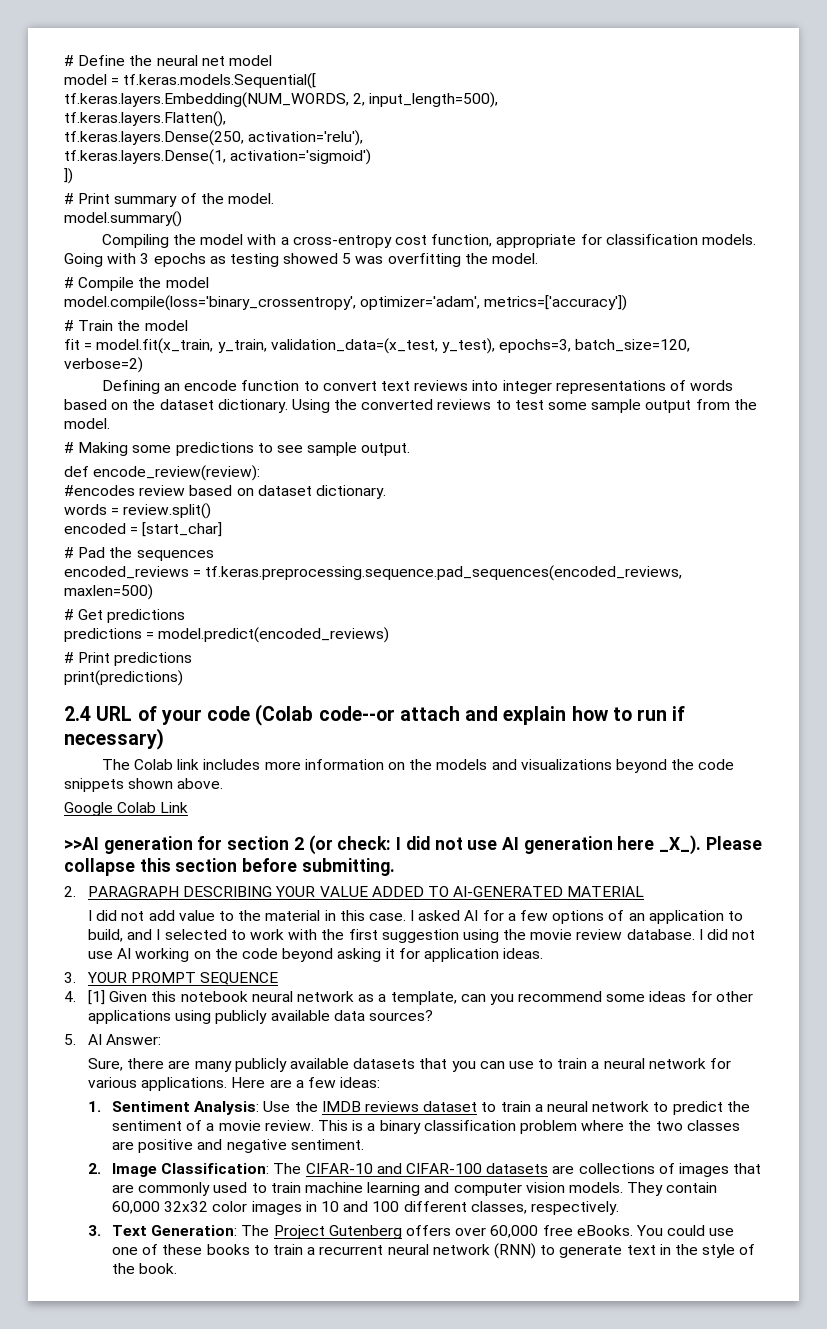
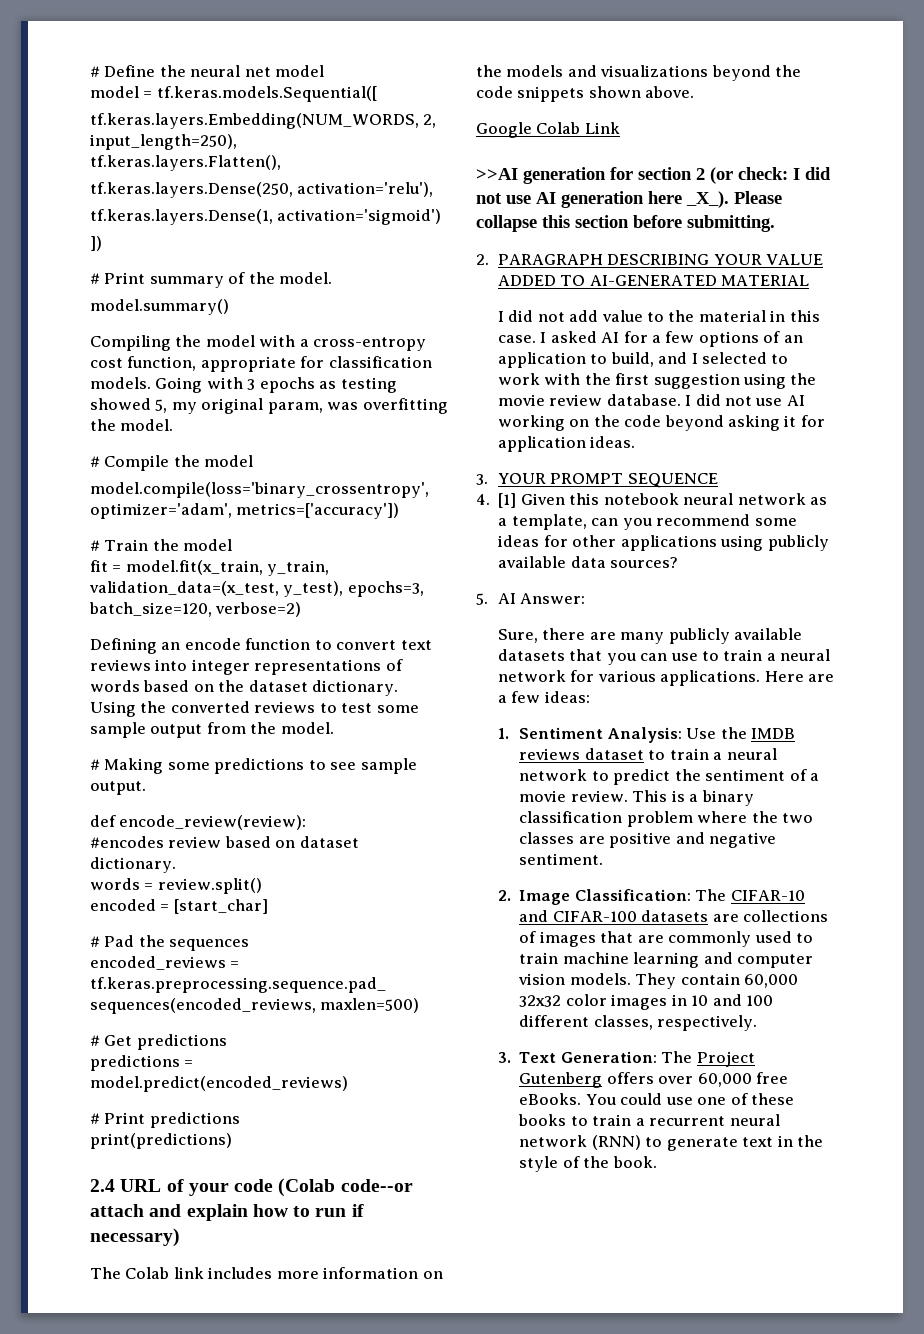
- tf.keras.layers.Embedding(NUM_WORDS, 2, input_length=500),
+ tf.keras.layers.Embedding(NUM_WORDS, 2, input_length=250),
- Going with 3 epochs as testing showed 5 was overfitting the model.
+ Going with 3 epochs as testing showed 5, my original param, was overfitting the model.

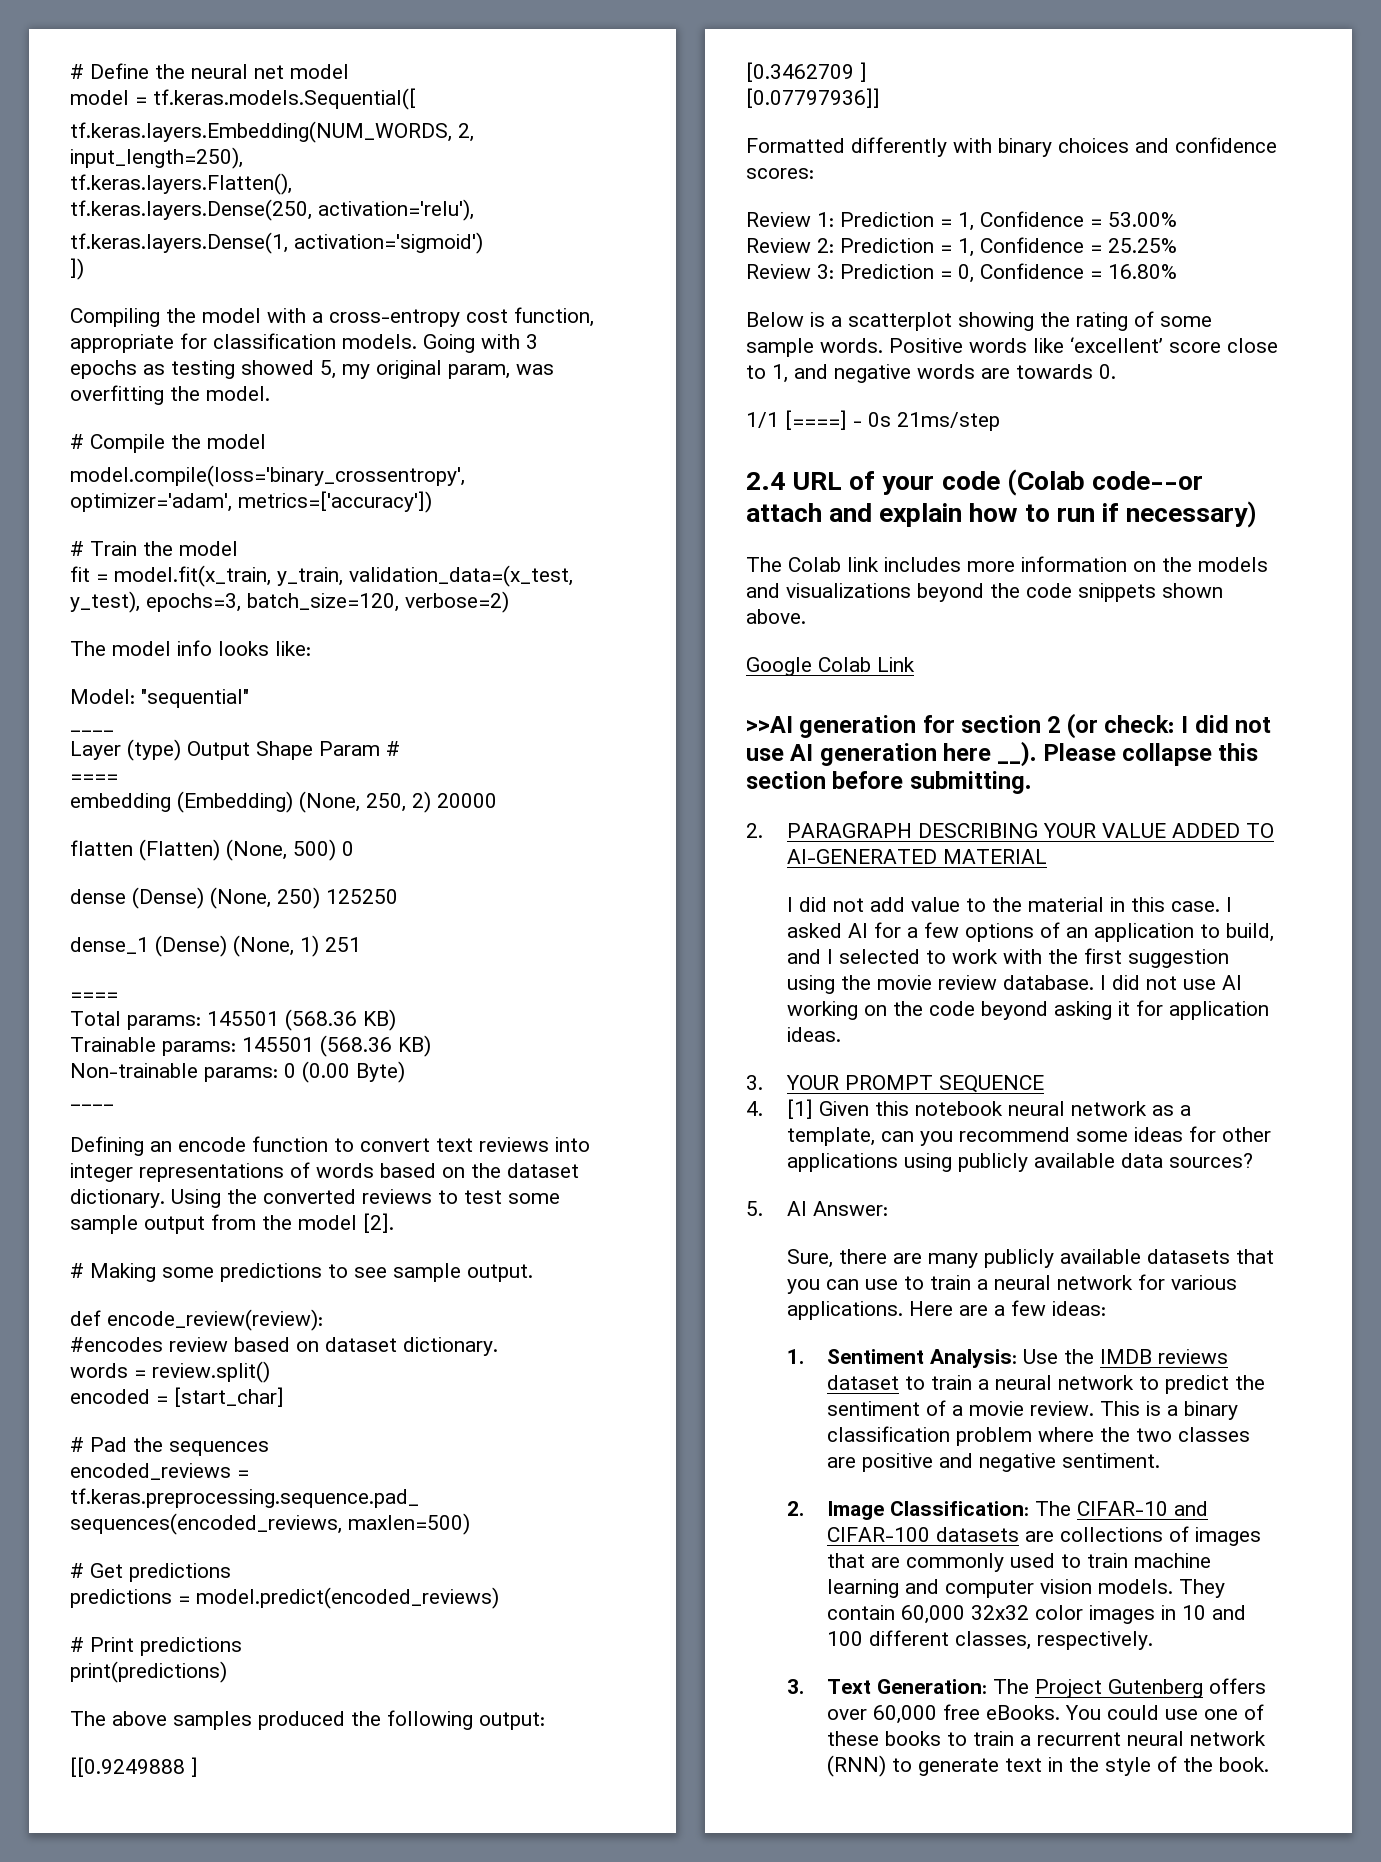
- # Print summary of the model.
- model.summary()
+ The model info looks like:
+ Model: "sequential"
+ ____
+ Layer (type) Output Shape Param #
+ ====
+ embedding (Embedding) (None, 250, 2) 20000
+ flatten (Flatten) (None, 500) 0
+ dense (Dense) (None, 250) 125250
+ dense_1 (Dense) (None, 1) 251
+ ====
+ Total params: 145501 (568.36 KB)
+ Trainable params: 145501 (568.36 KB)
+ Non-trainable params: 0 (0.00 Byte)
+ ____
- Using the converted reviews to test some sample output from the model.
+ Using the converted reviews to test some sample output from the model [2].
+ The above samples produced the following output:
+ [[0.9249888 ]
+ [0.3462709 ]
+ [0.07797936]]
+ Formatted differently with binary choices and confidence scores:
+ Review 1: Prediction = 1, Confidence = 53.00%
+ Review 2: Prediction = 1, Confidence = 25.25%
+ Review 3: Prediction = 0, Confidence = 16.80%
+ Below is a scatterplot showing the rating of some sample words. Positive words like ‘excellent’ score close to 1, and negative words are towards 0.
+ 1/1 [====] - 0s 21ms/step
- >>AI generation for section 2 (or check: I did not use AI generation here _X_).
+ >>AI generation for section 2 (or check: I did not use AI generation here __).

